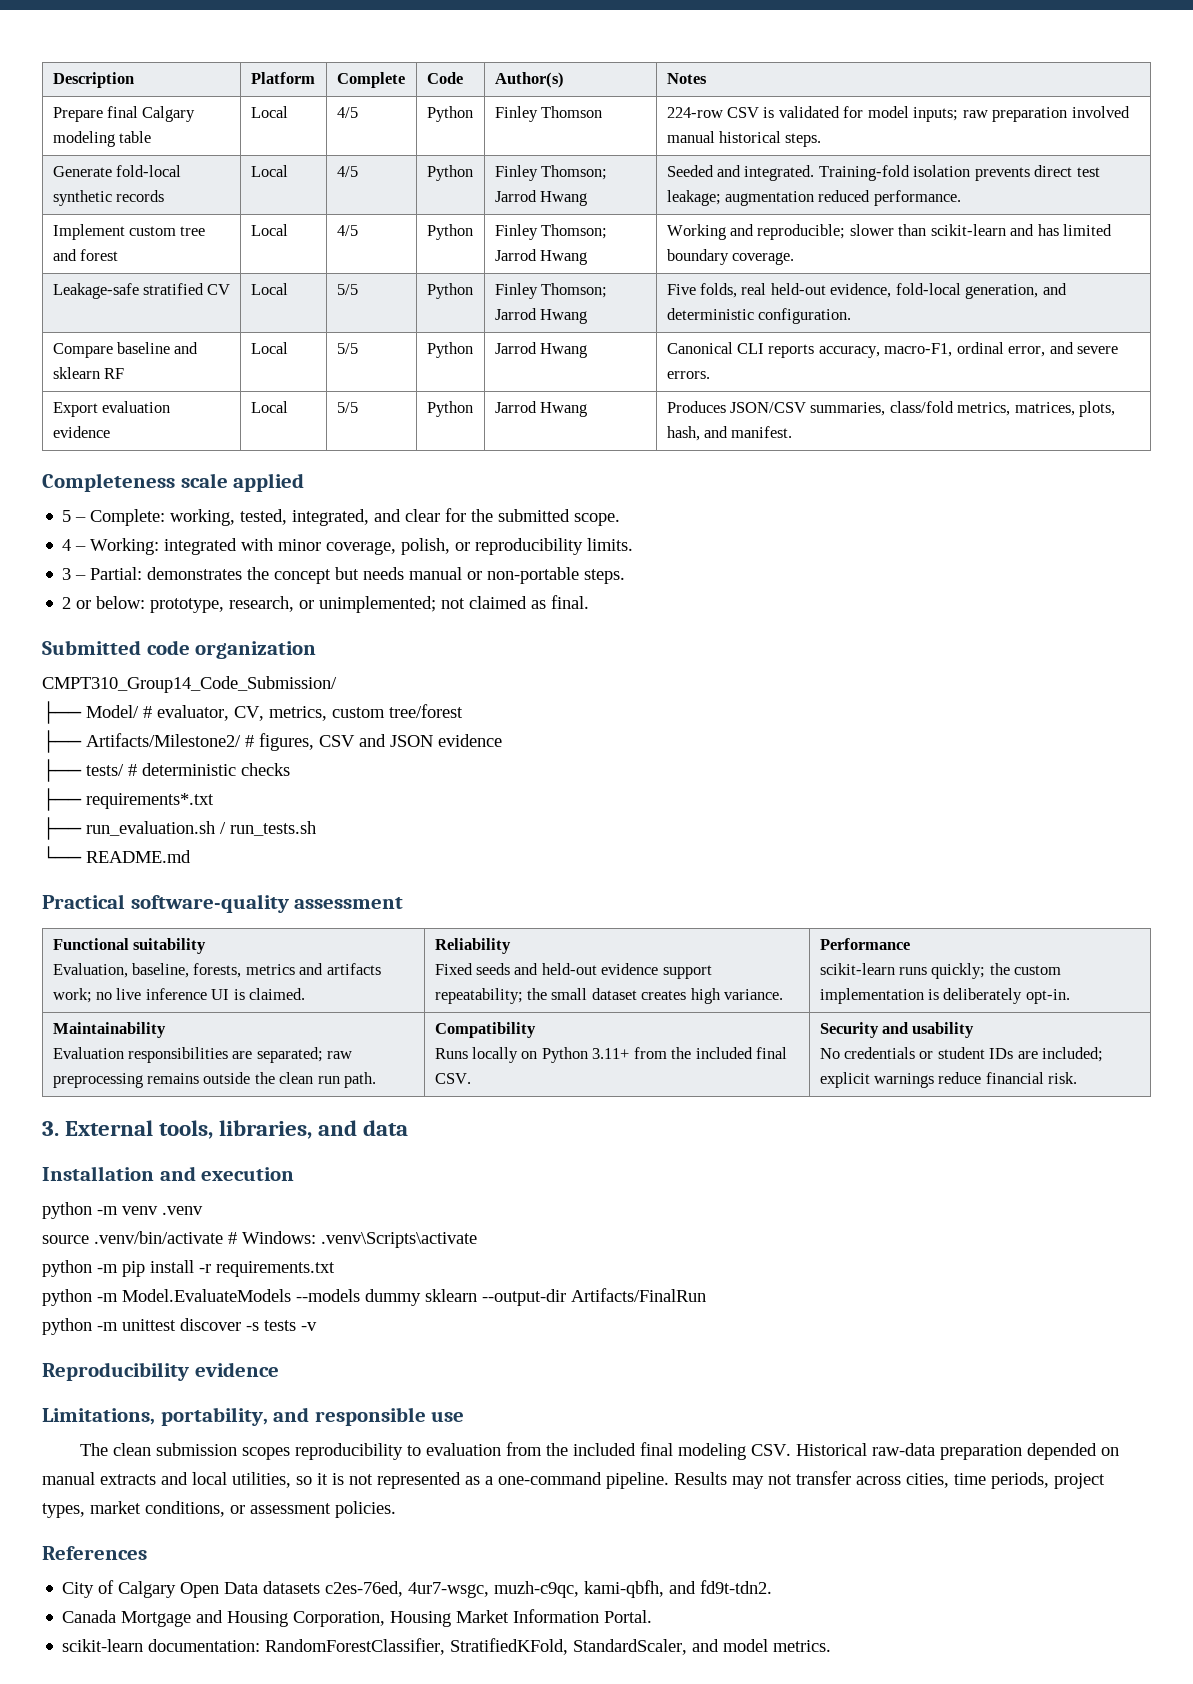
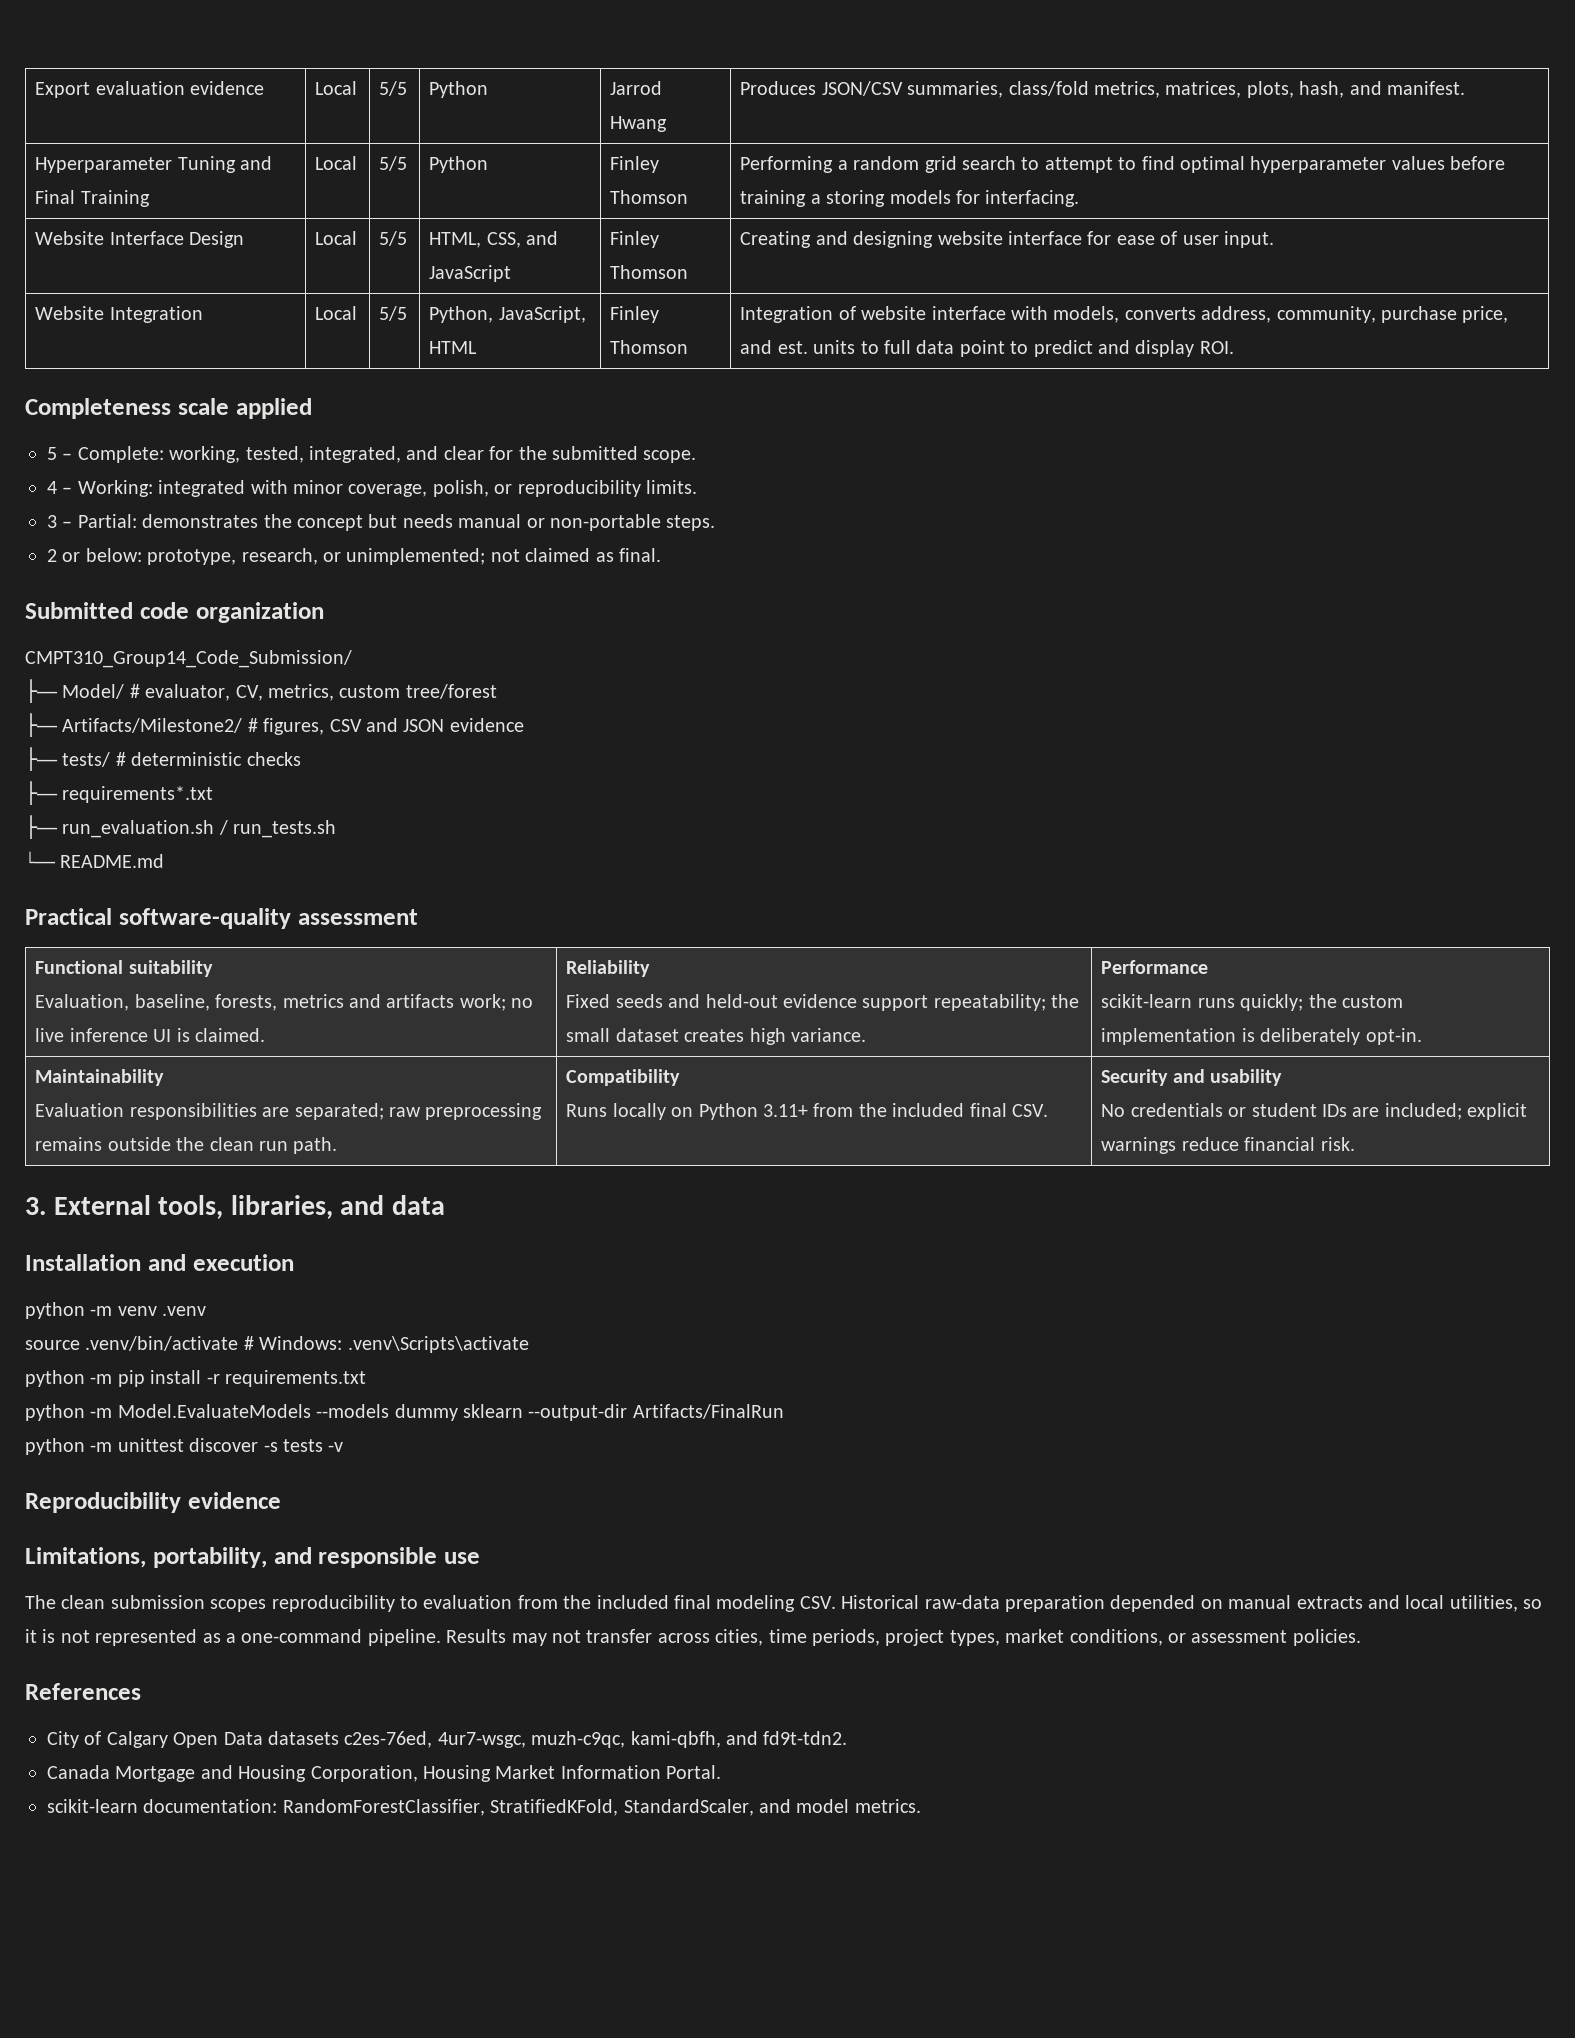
- Description | Platform | Complete | Code | Author(s) | Notes
- Prepare final Calgary modeling table | Local | 4/5 | Python | Finley Thomson | 224-row CSV is validated for model inputs; raw preparation involved manual historical steps.
- Generate fold-local synthetic records | Local | 4/5 | Python | Finley Thomson; Jarrod Hwang | Seeded and integrated. Training-fold isolation prevents direct test leakage; augmentation reduced performance.
- Implement custom tree and forest | Local | 4/5 | Python | Finley Thomson; Jarrod Hwang | Working and reproducible; slower than scikit-learn and has limited boundary coverage.
- Leakage-safe stratified CV | Local | 5/5 | Python | Finley Thomson; Jarrod Hwang | Five folds, real held-out evidence, fold-local generation, and deterministic configuration.
- Compare baseline and sklearn RF | Local | 5/5 | Python | Jarrod Hwang | Canonical CLI reports accuracy, macro-F1, ordinal error, and severe errors.
+ Hyperparameter Tuning and Final Training | Local | 5/5 | Python | Finley Thomson | Performing a random grid search to attempt to find optimal hyperparameter values before training a storing models for interfacing.
+ Website Interface Design | Local | 5/5 | HTML, CSS, and JavaScript | Finley Thomson | Creating and designing website interface for ease of user input.
+ Website Integration | Local | 5/5 | Python, JavaScript, HTML | Finley Thomson | Integration of website interface with models, converts address, community, purchase price, and est. units to full data point to predict and display ROI.

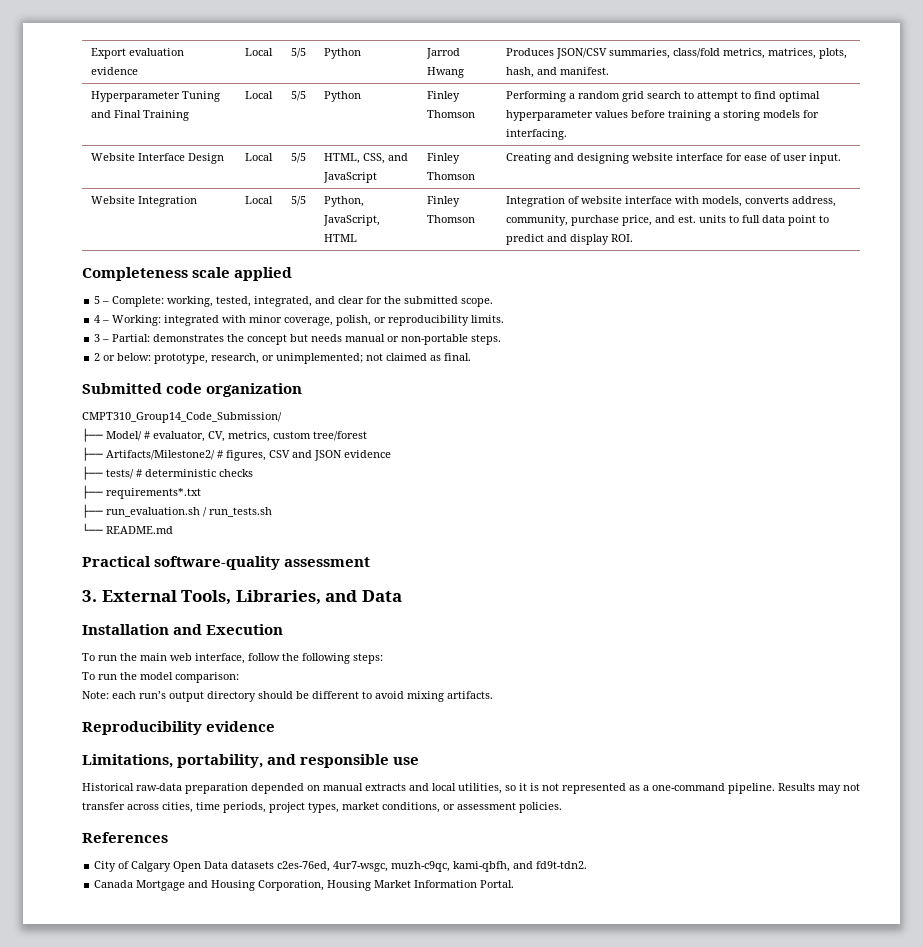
- Functional suitability
- Evaluation, baseline, forests, metrics and artifacts work; no live inference UI is claimed. | Reliability
- Fixed seeds and held-out evidence support repeatability; the small dataset creates high variance. | Performance
- scikit-learn runs quickly; the custom implementation is deliberately opt-in.
- Maintainability
- Evaluation responsibilities are separated; raw preprocessing remains outside the clean run path. | Compatibility
- Runs locally on Python 3.11+ from the included final CSV. | Security and usability
- No credentials or student IDs are included; explicit warnings reduce financial risk.
- 3. External tools, libraries, and data
- Installation and execution
- python -m venv .venv
- source .venv/bin/activate # Windows: .venv\Scripts\activate
- python -m pip install -r requirements.txt
- python -m Model.EvaluateModels --models dummy sklearn --output-dir Artifacts/FinalRun
- python -m unittest discover -s tests -v
+ 3. External Tools, Libraries, and Data
+ Installation and Execution
+ To run the main web interface, follow the following steps:
+ To run the model comparison:
+ Note: each run’s output directory should be different to avoid mixing artifacts.
- The clean submission scopes reproducibility to evaluation from the included final modeling CSV. Historical raw-data preparation depended on manual extracts and local utilities, so it is not represented as a one-command pipeline.
+ Historical raw-data preparation depended on manual extracts and local utilities, so it is not represented as a one-command pipeline.
- scikit-learn documentation: RandomForestClassifier, StratifiedKFold, StandardScaler, and model metrics.

